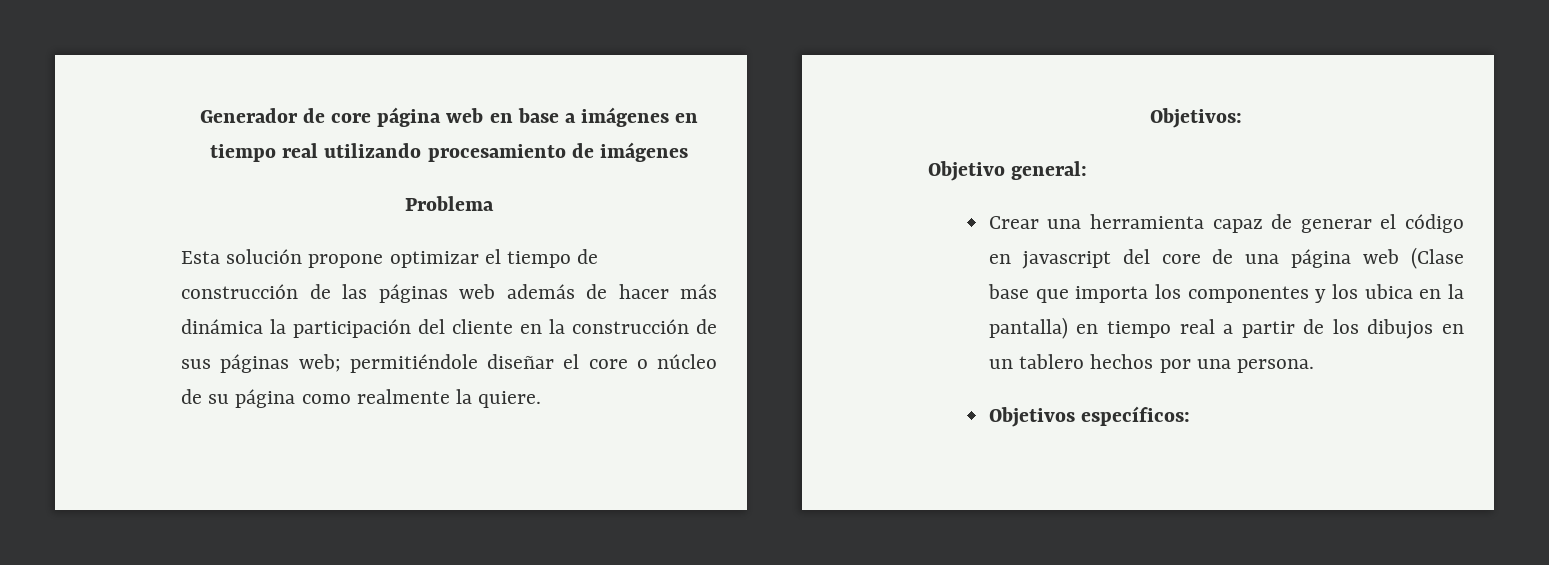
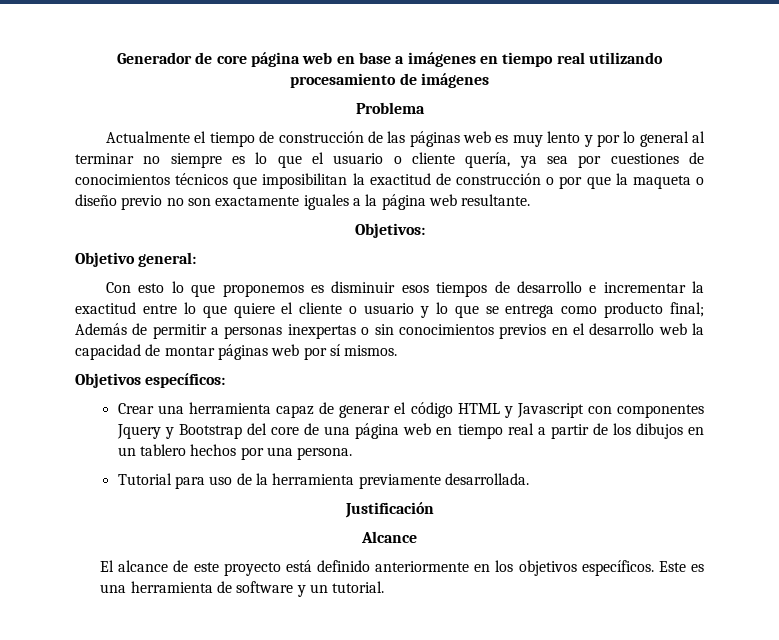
- Esta solución propone optimizar el tiempo de construcción de las páginas web además de hacer más dinámica la participación del cliente en la construcción de sus páginas web; permitiéndole diseñar el core o núcleo de su página como realmente la quiere.
+ Actualmente el tiempo de construcción de las páginas web es muy lento y por lo general al terminar no siempre es lo que el usuario o cliente quería, ya sea por cuestiones de conocimientos técnicos que imposibilitan la exactitud de construcción o por que la maqueta o diseño previo no son exactamente iguales a la página web resultante.
  Objetivos:
  Objetivo general:
+ Con esto lo que proponemos es disminuir esos tiempos de desarrollo e incrementar la exactitud entre lo que quiere el cliente o usuario y lo que se entrega como producto final; Además de permitir a personas inexpertas o sin conocimientos previos en el desarrollo web la capacidad de montar páginas web por sí mismos.
+ Objetivos específicos:
- Crear una herramienta capaz de generar el código en javascript del core de una página web (Clase base que importa los componentes y los ubica en la pantalla) en tiempo real a partir de los dibujos en un tablero hechos por una persona.
+ Crear una herramienta capaz de generar el código HTML y Javascript con componentes Jquery y Bootstrap del core de una página web en tiempo real a partir de los dibujos en un tablero hechos por una persona.
- Objetivos específicos:
+ Tutorial para uso de la herramienta previamente desarrollada.
+ Justificación
+ Alcance
+ El alcance de este proyecto está definido anteriormente en los objetivos específicos. Este es una herramienta de software y un tutorial.

